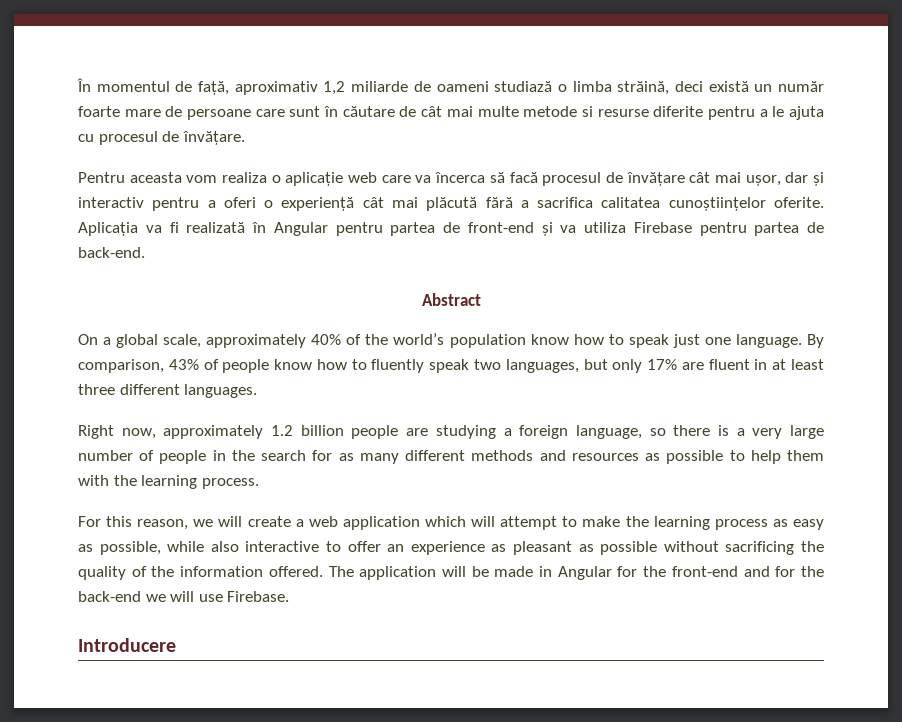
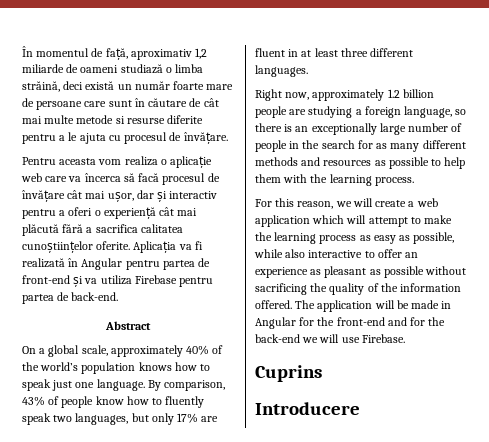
- On a global scale, approximately 40% of the world’s population know how to speak just one language.
+ On a global scale, approximately 40% of the world’s population knows how to speak just one language.
- Right now, approximately 1.2 billion people are studying a foreign language, so there is a very large number of people in the search for as many different methods and resources as possible to help them with the learning process.
+ Right now, approximately 1.2 billion people are studying a foreign language, so there is an exceptionally large number of people in the search for as many different methods and resources as possible to help them with the learning process.
+ Cuprins

